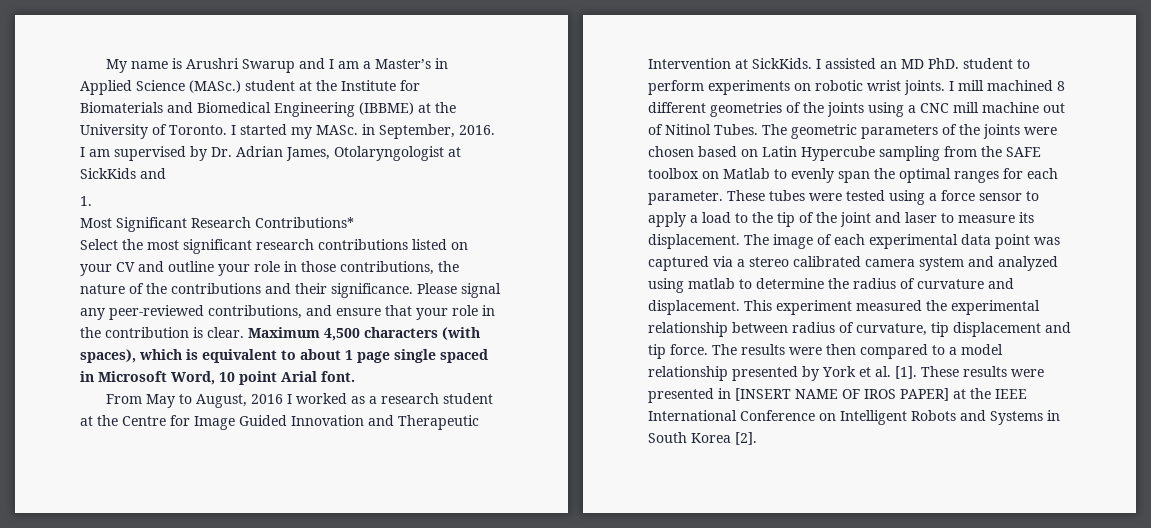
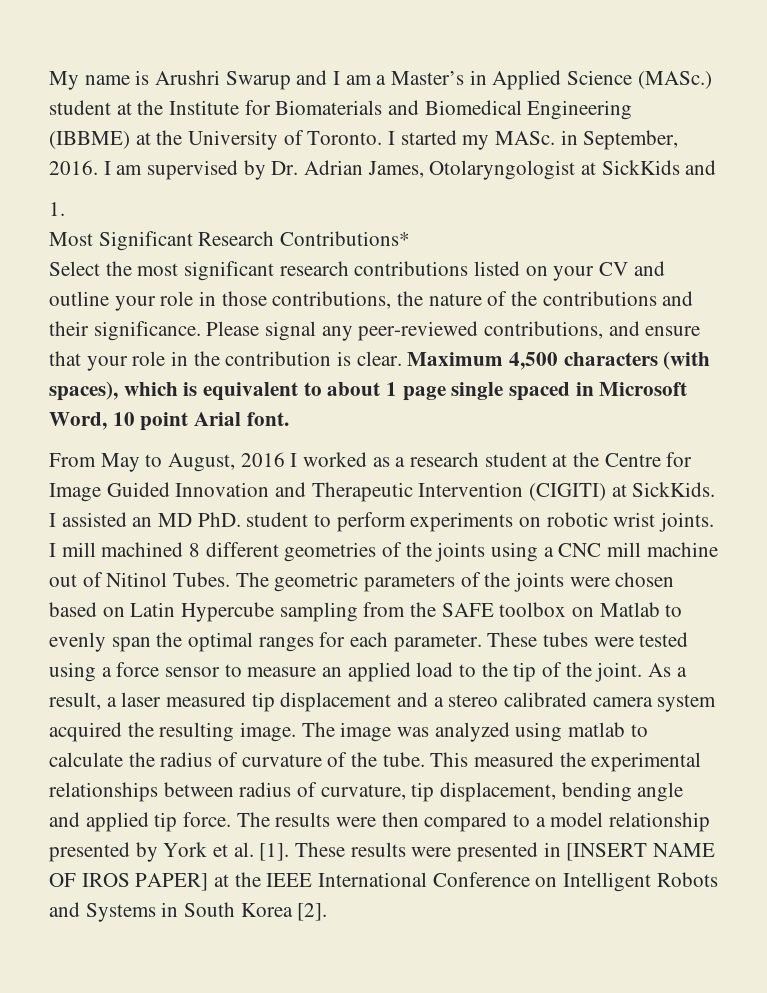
- From May to August, 2016 I worked as a research student at the Centre for Image Guided Innovation and Therapeutic Intervention at SickKids.
+ From May to August, 2016 I worked as a research student at the Centre for Image Guided Innovation and Therapeutic Intervention (CIGITI) at SickKids.
- These tubes were tested using a force sensor to apply a load to the tip of the joint and laser to measure its displacement. The image of each experimental data point was captured via a stereo calibrated camera system and analyzed using matlab to determine the radius of curvature and displacement. This experiment measured the experimental relationship between radius of curvature, tip displacement and tip force.
+ These tubes were tested using a force sensor to measure an applied load to the tip of the joint. As a result, a laser measured tip displacement and a stereo calibrated camera system acquired the resulting image. The image was analyzed using matlab to calculate the radius of curvature of the tube. This measured the experimental relationships between radius of curvature, tip displacement, bending angle and applied tip force.

